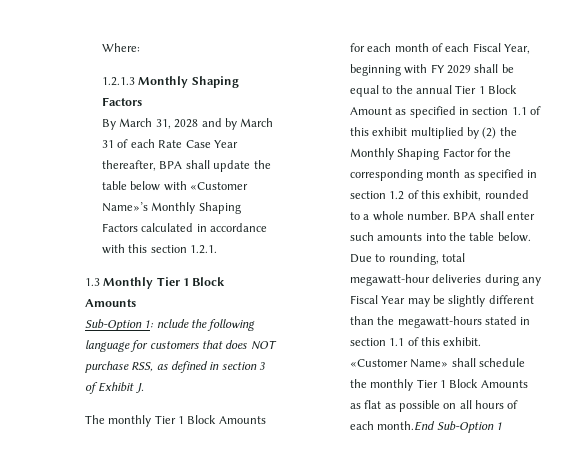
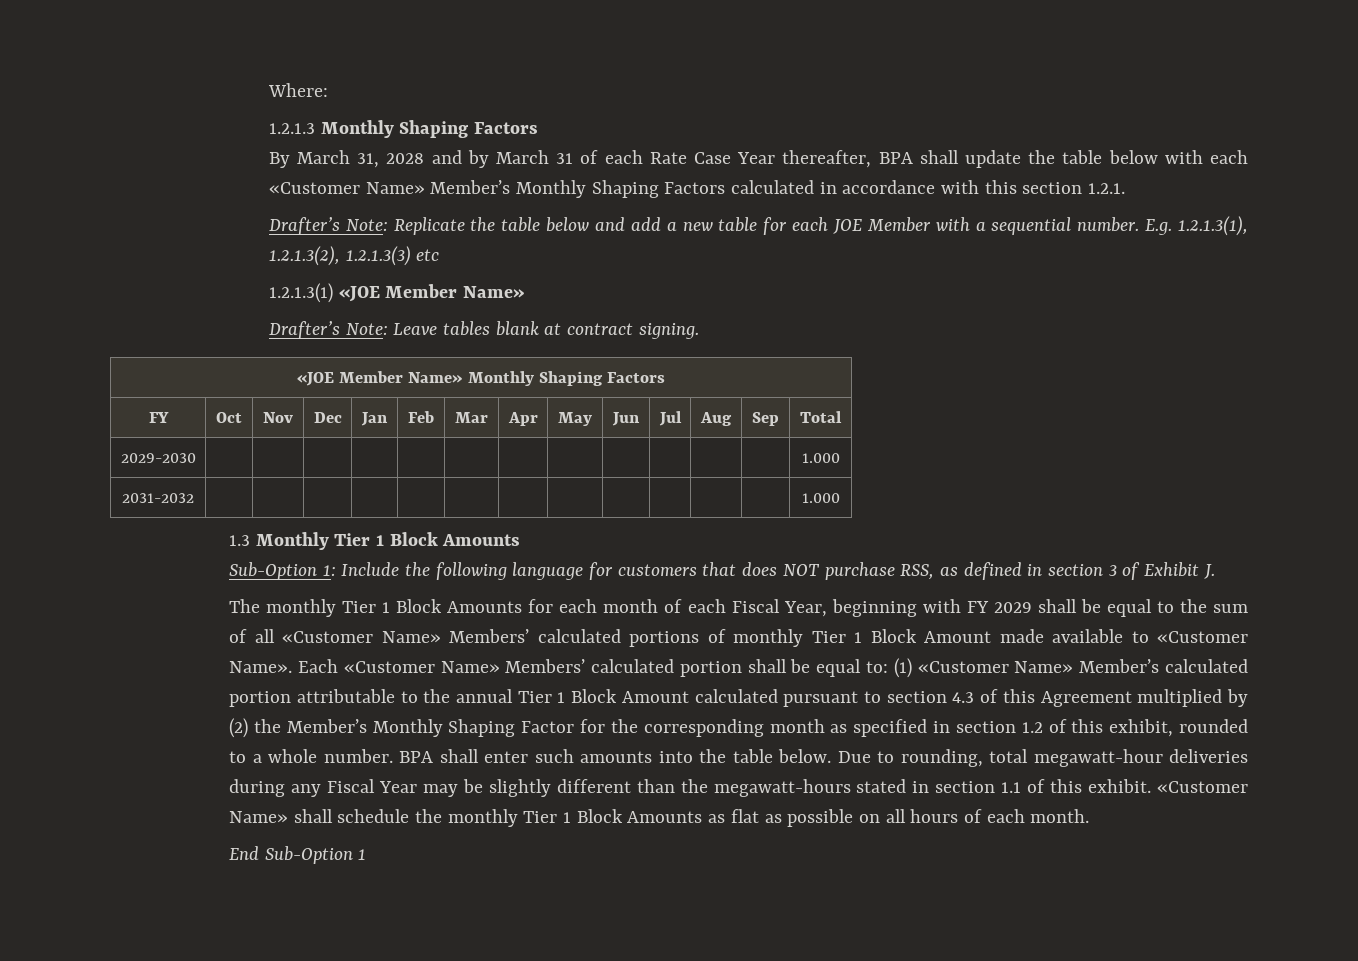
- By March 31, 2028 and by March 31 of each Rate Case Year thereafter, BPA shall update the table below with «Customer Name»’s Monthly Shaping Factors calculated in accordance with this section 1.2.1.
+ By March 31, 2028 and by March 31 of each Rate Case Year thereafter, BPA shall update the table below with each «Customer Name» Member’s Monthly Shaping Factors calculated in accordance with this section 1.2.1.
+ Drafter’s Note: Replicate the table below and add a new table for each JOE Member with a sequential number. E.g. 1.2.1.3(1), 1.2.1.3(2), 1.2.1.3(3) etc
+ 1.2.1.3(1) «JOE Member Name»
+ Drafter’s Note: Leave tables blank at contract signing.
+ «JOE Member Name» Monthly Shaping Factors
+ FY | Oct | Nov | Dec | Jan | Feb | Mar | Apr | May | Jun | Jul | Aug | Sep | Total
+ 2029-2030 | | | | | | | | | | | | | 1.000
+ 2031-2032 | | | | | | | | | | | | | 1.000
- Sub-Option 1: nclude the following language for customers that does NOT purchase RSS, as defined in section 3 of Exhibit J.
+ Sub-Option 1: Include the following language for customers that does NOT purchase RSS, as defined in section 3 of Exhibit J.
- The monthly Tier 1 Block Amounts for each month of each Fiscal Year, beginning with FY 2029 shall be equal to the annual Tier 1 Block Amount as specified in section 1.1 of this exhibit multiplied by (2) the Monthly Shaping Factor for the corresponding month as specified in section 1.2 of this exhibit, rounded to a whole number.
+ The monthly Tier 1 Block Amounts for each month of each Fiscal Year, beginning with FY 2029 shall be equal to the sum of all «Customer Name» Members’ calculated portions of monthly Tier 1 Block Amount made available to «Customer Name». Each «Customer Name» Members’ calculated portion shall be equal to: (1) «Customer Name» Member’s calculated portion attributable to the annual Tier 1 Block Amount calculated pursuant to section 4.3 of this Agreement multiplied by (2) the Member’s Monthly Shaping Factor for the corresponding month as specified in section 1.2 of this exhibit, rounded to a whole number.
- «Customer Name» shall schedule the monthly Tier 1 Block Amounts as flat as possible on all hours of each month.End Sub-Option 1
+ «Customer Name» shall schedule the monthly Tier 1 Block Amounts as flat as possible on all hours of each month.
+ End Sub-Option 1

